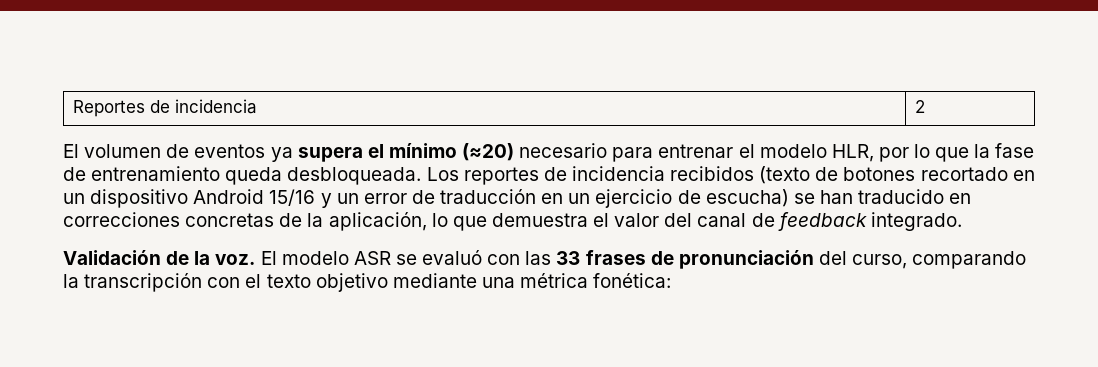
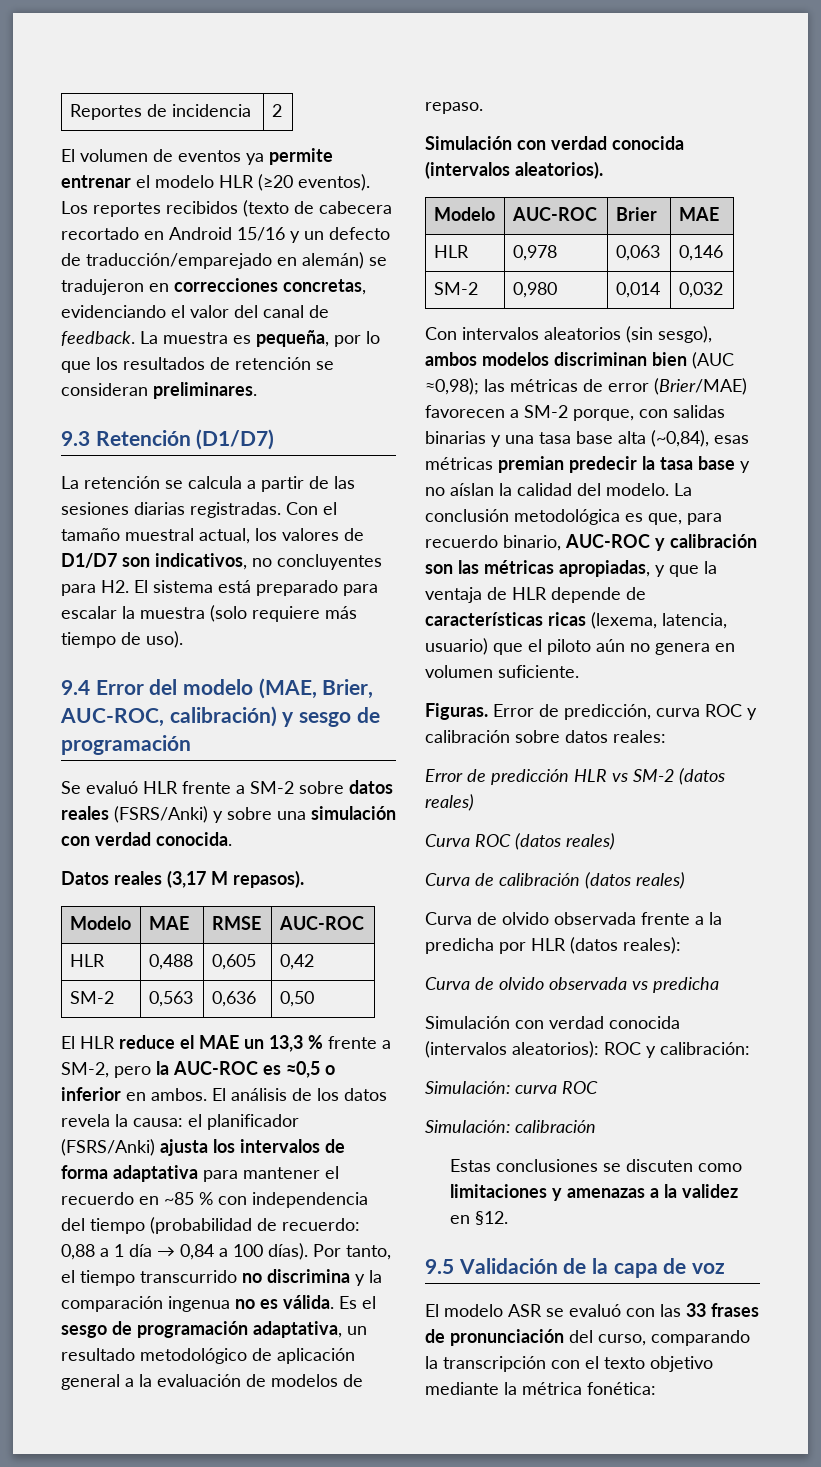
- El volumen de eventos ya supera el mínimo (≈20) necesario para entrenar el modelo HLR, por lo que la fase de entrenamiento queda desbloqueada. Los reportes de incidencia recibidos (texto de botones recortado en un dispositivo Android 15/16 y un error de traducción en un ejercicio de escucha) se han traducido en correcciones concretas de la aplicación, lo que demuestra el valor del canal de feedback integrado.
- Validación de la voz. El modelo ASR se evaluó con las 33 frases de pronunciación del curso, comparando la transcripción con el texto objetivo mediante una métrica fonética:
+ El volumen de eventos ya permite entrenar el modelo HLR (≥20 eventos). Los reportes recibidos (texto de cabecera recortado en Android 15/16 y un defecto de traducción/emparejado en alemán) se tradujeron en correcciones concretas, evidenciando el valor del canal de feedback. La muestra es pequeña, por lo que los resultados de retención se consideran preliminares.
+ 9.3 Retención (D1/D7)
+ La retención se calcula a partir de las sesiones diarias registradas. Con el tamaño muestral actual, los valores de D1/D7 son indicativos, no concluyentes para H2. El sistema está preparado para escalar la muestra (solo requiere más tiempo de uso).
+ 9.4 Error del modelo (MAE, Brier, AUC-ROC, calibración) y sesgo de programación
+ Se evaluó HLR frente a SM-2 sobre datos reales (FSRS/Anki) y sobre una simulación con verdad conocida.
+ Datos reales (3,17 M repasos).
+ Modelo | MAE | RMSE | AUC-ROC
+ HLR | 0,488 | 0,605 | 0,42
+ SM-2 | 0,563 | 0,636 | 0,50
+ El HLR reduce el MAE un 13,3 % frente a SM-2, pero la AUC-ROC es ≈0,5 o inferior en ambos. El análisis de los datos revela la causa: el planificador (FSRS/Anki) ajusta los intervalos de forma adaptativa para mantener el recuerdo en ~85 % con independencia del tiempo (probabilidad de recuerdo: 0,88 a 1 día → 0,84 a 100 días). Por tanto, el tiempo transcurrido no discrimina y la comparación ingenua no es válida. Es el sesgo de programación adaptativa, un resultado metodológico de aplicación general a la evaluación de modelos de repaso.
+ Simulación con verdad conocida (intervalos aleatorios).
+ Modelo | AUC-ROC | Brier | MAE
+ HLR | 0,978 | 0,063 | 0,146
+ SM-2 | 0,980 | 0,014 | 0,032
+ Con intervalos aleatorios (sin sesgo), ambos modelos discriminan bien (AUC ≈0,98); las métricas de error (Brier/MAE) favorecen a SM-2 porque, con salidas binarias y una tasa base alta (~0,84), esas métricas premian predecir la tasa base y no aíslan la calidad del modelo. La conclusión metodológica es que, para recuerdo binario, AUC-ROC y calibración son las métricas apropiadas, y que la ventaja de HLR depende de características ricas (lexema, latencia, usuario) que el piloto aún no genera en volumen suficiente.
+ Figuras. Error de predicción, curva ROC y calibración sobre datos reales:
+ Error de predicción HLR vs SM-2 (datos reales)
+ Curva ROC (datos reales)
+ Curva de calibración (datos reales)
+ Curva de olvido observada frente a la predicha por HLR (datos reales):
+ Curva de olvido observada vs predicha
+ Simulación con verdad conocida (intervalos aleatorios): ROC y calibración:
+ Simulación: curva ROC
+ Simulación: calibración
+ Estas conclusiones se discuten como limitaciones y amenazas a la validez en §12.
+ 9.5 Validación de la capa de voz
+ El modelo ASR se evaluó con las 33 frases de pronunciación del curso, comparando la transcripción con el texto objetivo mediante la métrica fonética:

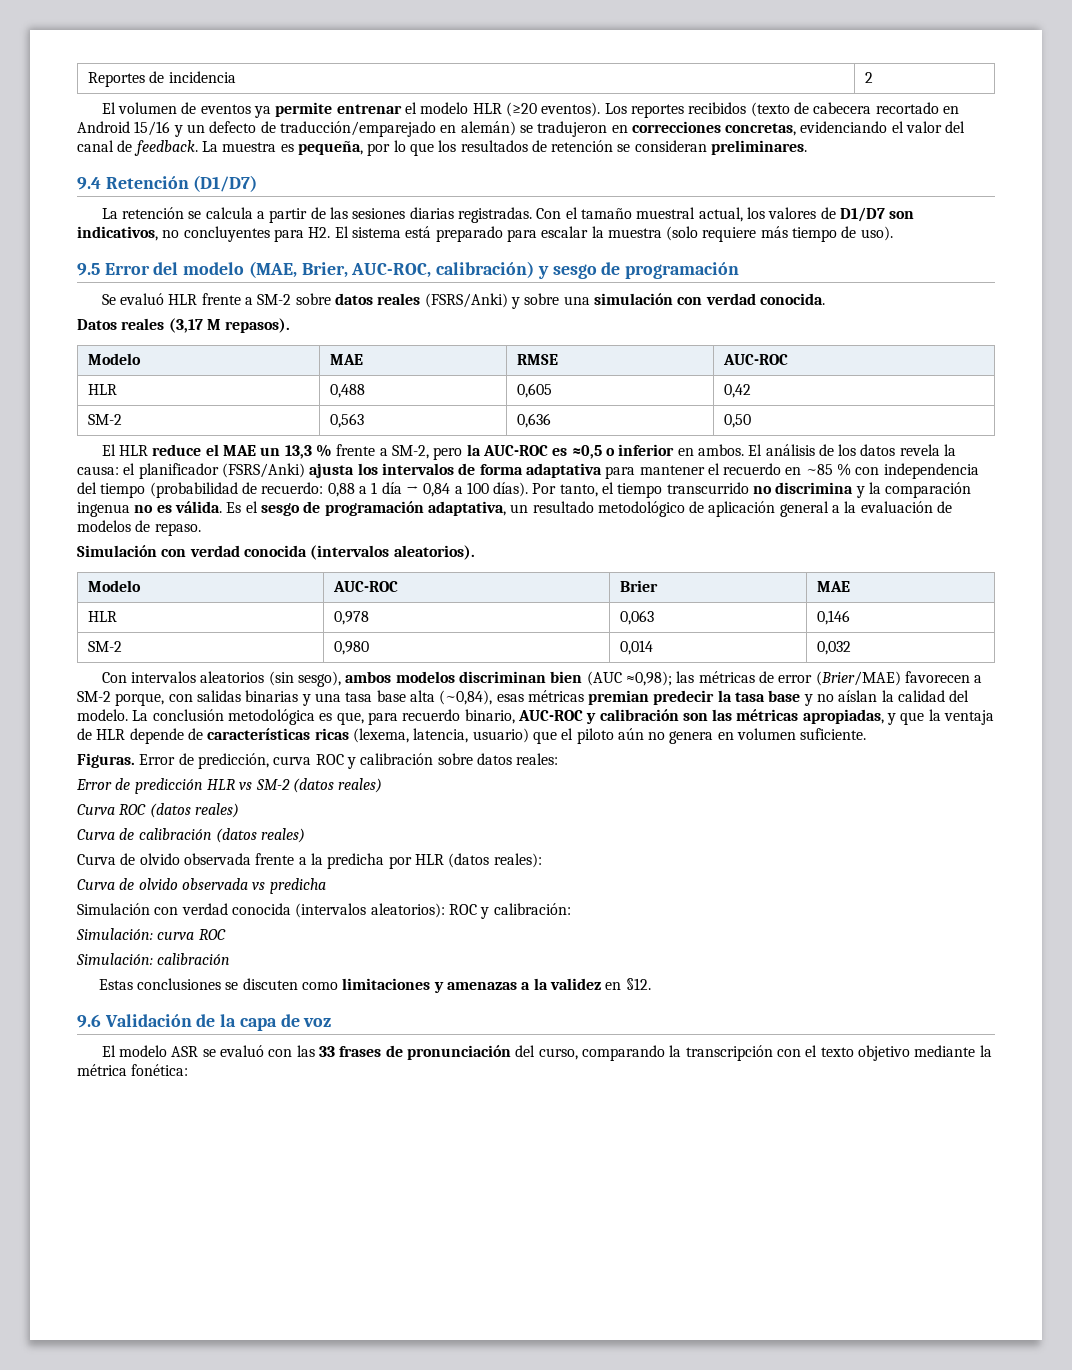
- 9.3 Retención (D1/D7)
+ 9.4 Retención (D1/D7)
- 9.4 Error del modelo (MAE, Brier, AUC-ROC, calibración) y sesgo de programación
+ 9.5 Error del modelo (MAE, Brier, AUC-ROC, calibración) y sesgo de programación
- 9.5 Validación de la capa de voz
+ 9.6 Validación de la capa de voz

